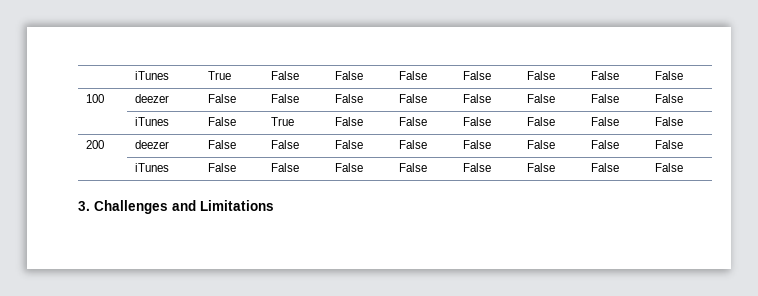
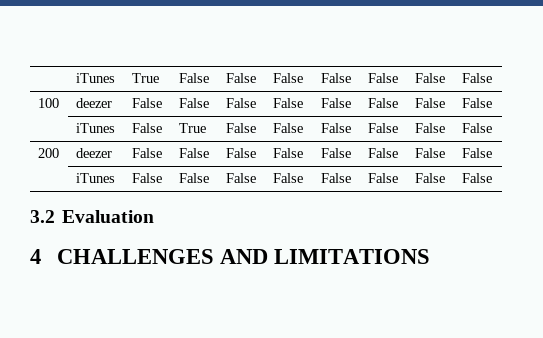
- 3. Challenges and Limitations
+ 3.2 Evaluation
+ 4 CHALLENGES AND LIMITATIONS

